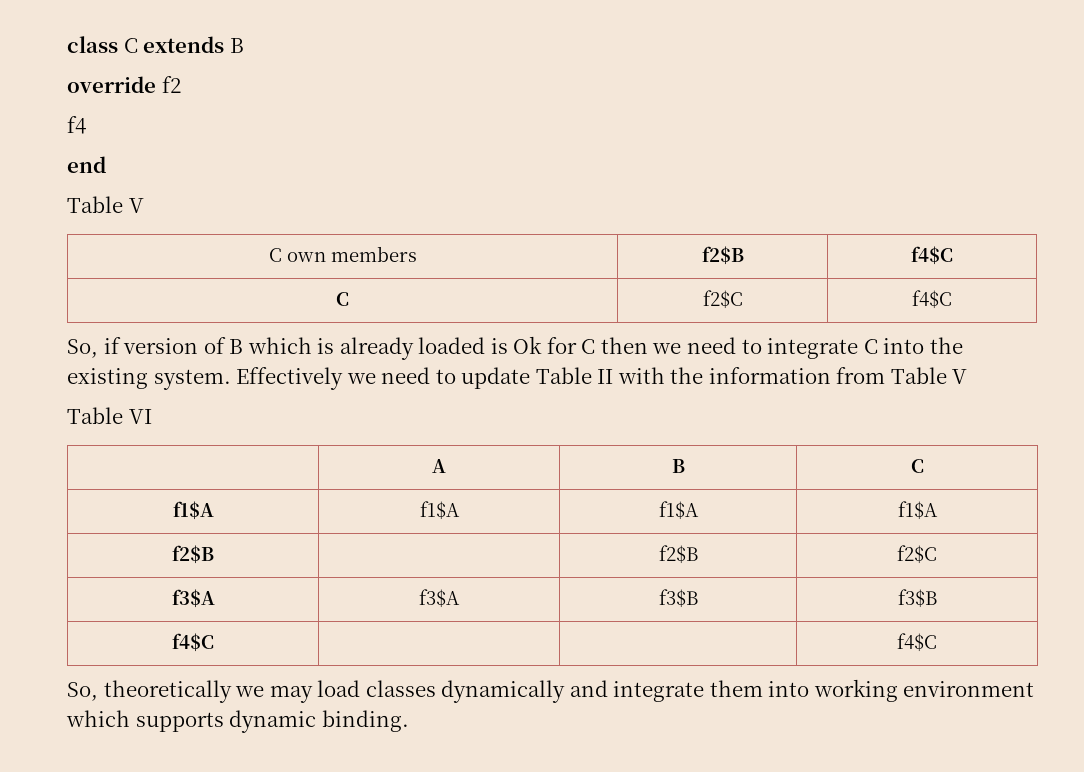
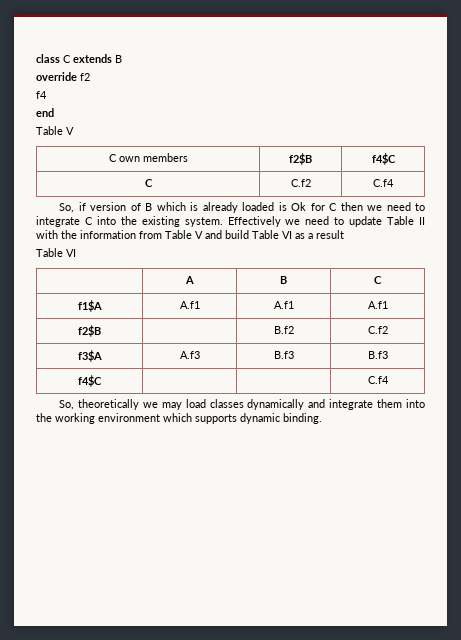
- C | f2$C | f4$C
+ C | C.f2 | C.f4
- Effectively we need to update Table II with the information from Table V
+ Effectively we need to update Table II with the information from Table V and build Table VI as a result
- f1$A | f1$A | f1$A | f1$A
+ f1$A | A.f1 | A.f1 | A.f1
- f2$B | | f2$B | f2$C
- f3$A | f3$A | f3$B | f3$B
+ f2$B | | B.f2 | C.f2
+ f3$A | A.f3 | B.f3 | B.f3
- f4$C | | | f4$C
+ f4$C | | | C.f4
- So, theoretically we may load classes dynamically and integrate them into working environment which supports dynamic binding.
+ So, theoretically we may load classes dynamically and integrate them into the working environment which supports dynamic binding.

